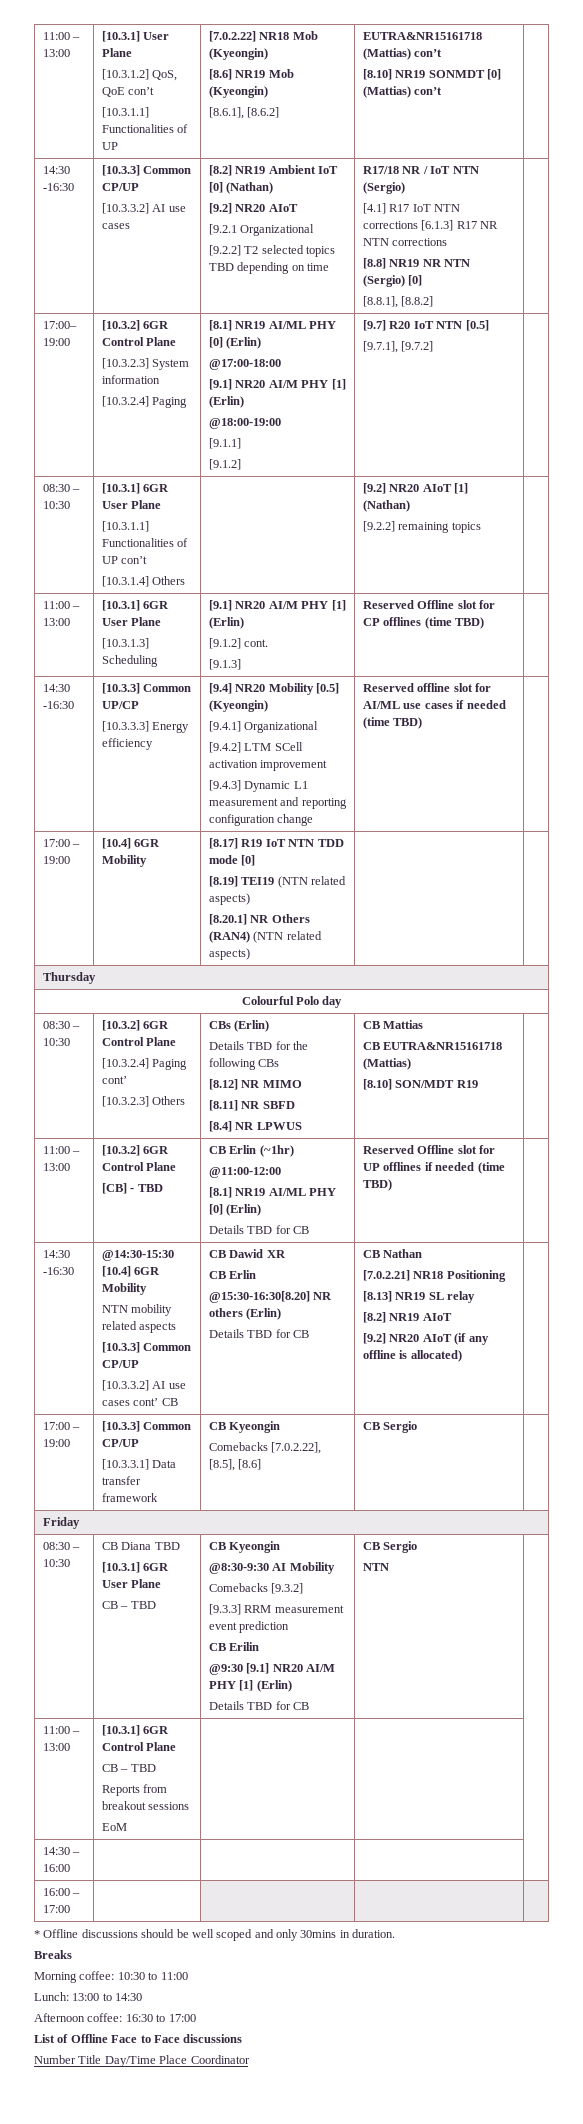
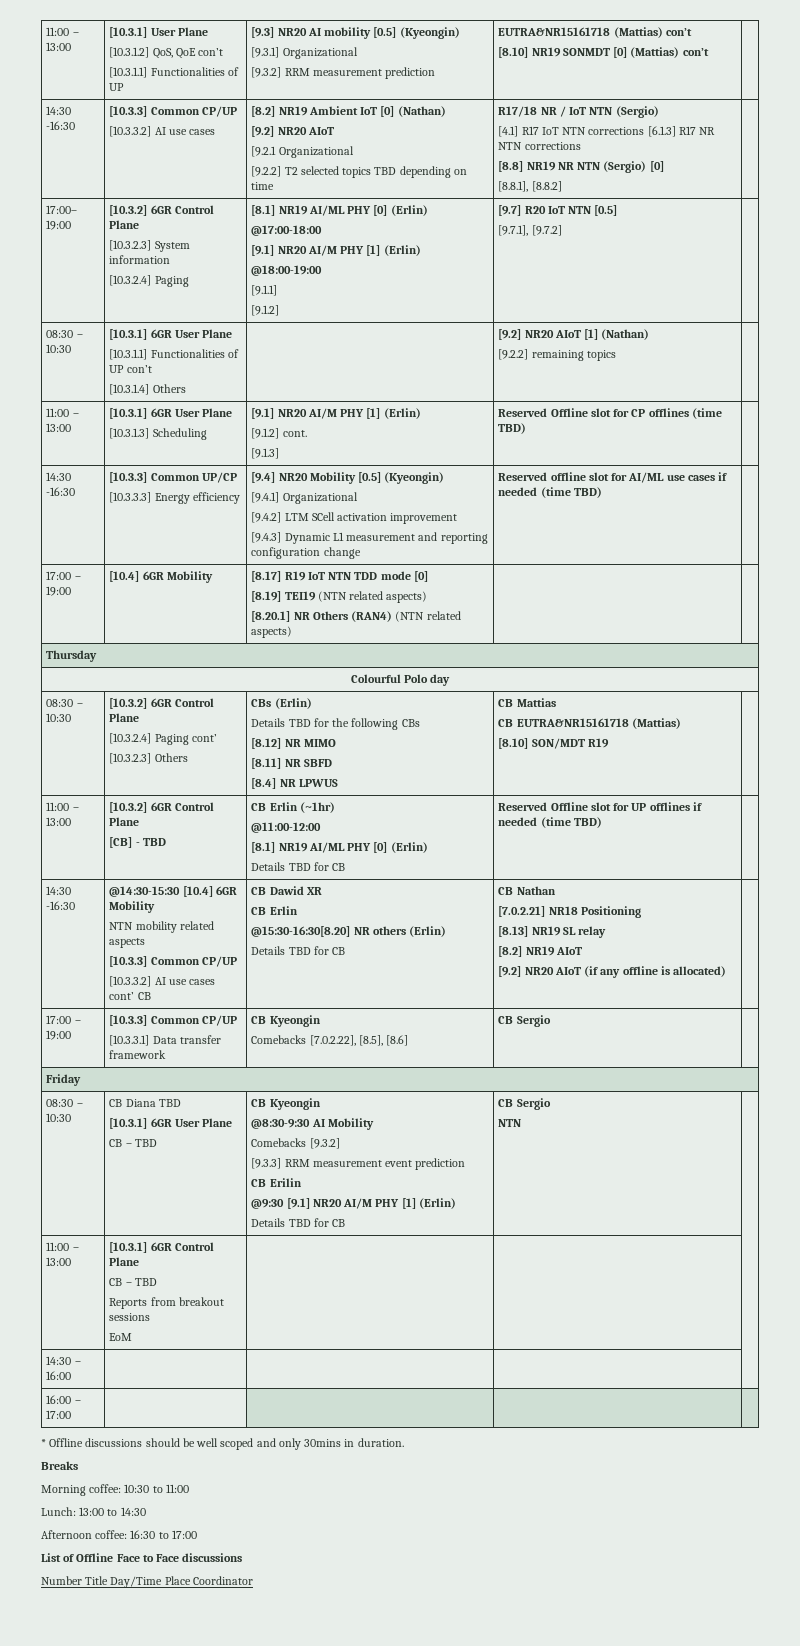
  11:00 – 13:00 | [10.3.1] User Plane
  [10.3.1.2] QoS, QoE con’t
- [10.3.1.1] Functionalities of UP | [7.0.2.22] NR18 Mob (Kyeongin)
- [8.6] NR19 Mob (Kyeongin)
- [8.6.1], [8.6.2] | EUTRA&NR15161718 (Mattias) con’t
+ [10.3.1.1] Functionalities of UP | [9.3] NR20 AI mobility [0.5] (Kyeongin)
+ [9.3.1] Organizational
+ [9.3.2] RRM measurement prediction | EUTRA&NR15161718 (Mattias) con’t

